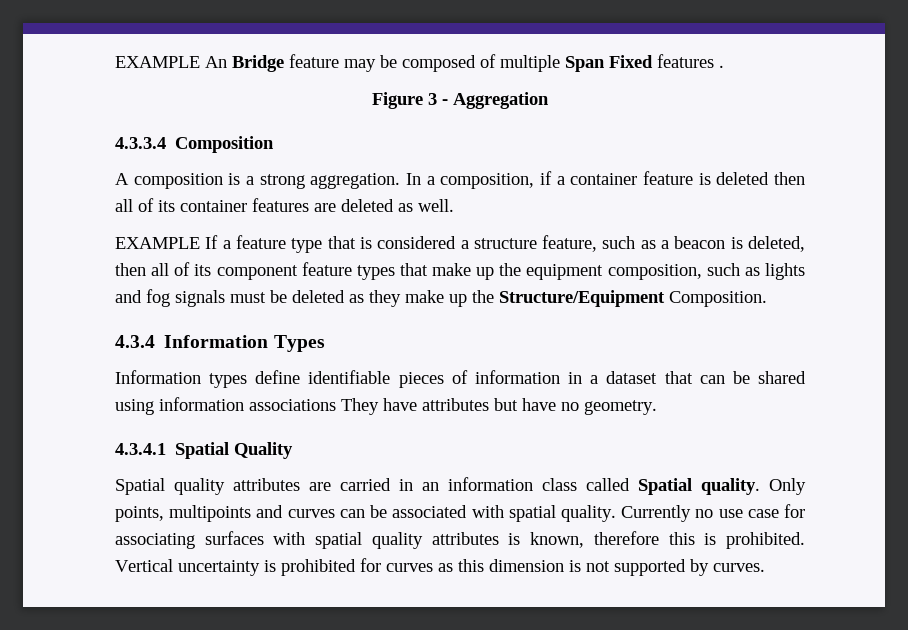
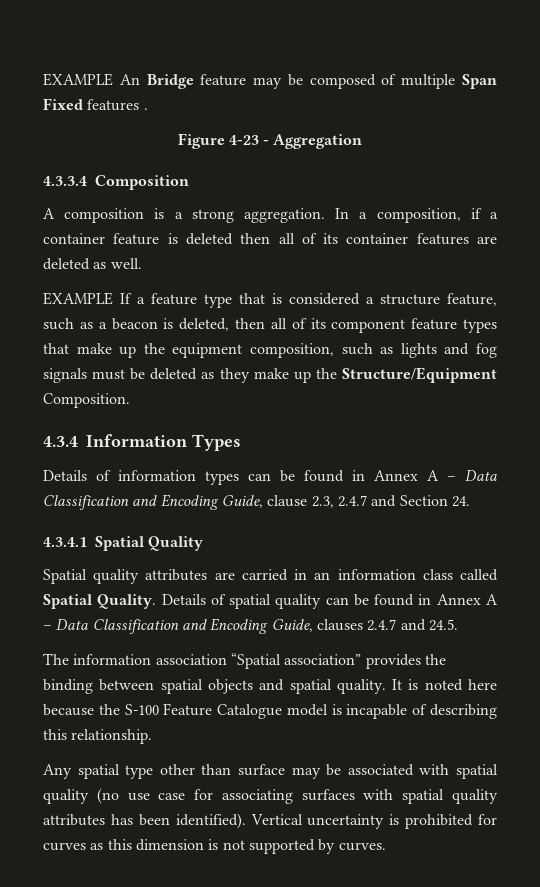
- Figure 3 - Aggregation
+ Figure 4-23 - Aggregation
- Information types define identifiable pieces of information in a dataset that can be shared using information associations They have attributes but have no geometry.
+ Details of information types can be found in Annex A – Data Classification and Encoding Guide, clause 2.3, 2.4.7 and Section 24.
- Spatial quality attributes are carried in an information class called Spatial quality. Only points, multipoints and curves can be associated with spatial quality. Currently no use case for associating surfaces with spatial quality attributes is known, therefore this is prohibited.
+ Spatial quality attributes are carried in an information class called Spatial Quality. Details of spatial quality can be found in Annex A – Data Classification and Encoding Guide, clauses 2.4.7 and 24.5.
+ The information association “Spatial association” provides the binding between spatial objects and spatial quality. It is noted here because the S-100 Feature Catalogue model is incapable of describing this relationship.
+ Any spatial type other than surface may be associated with spatial quality (no use case for associating surfaces with spatial quality attributes has been identified).

